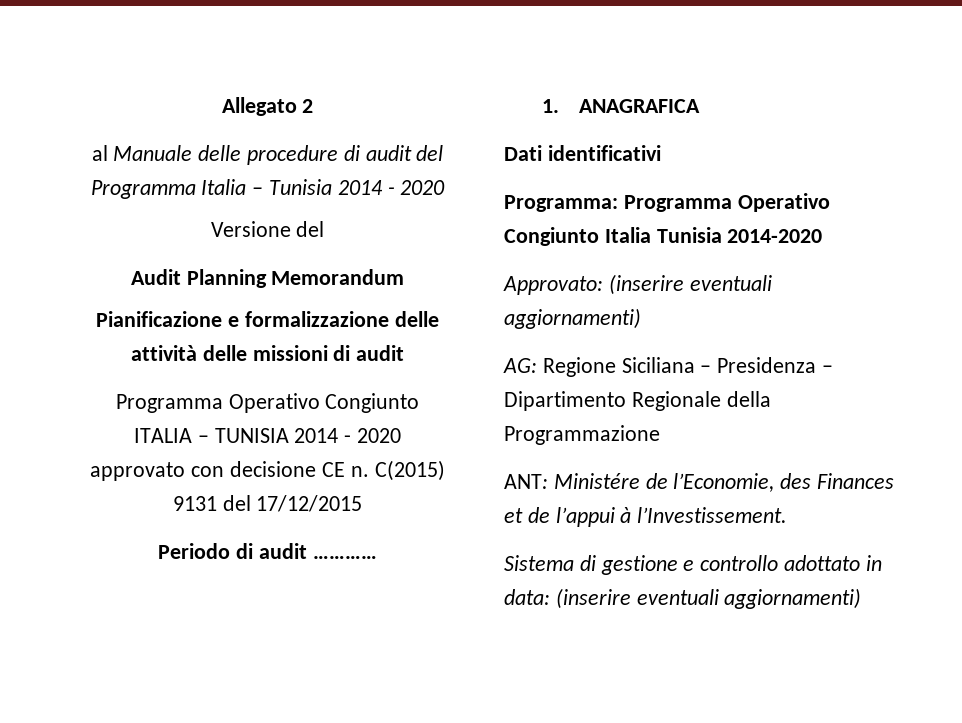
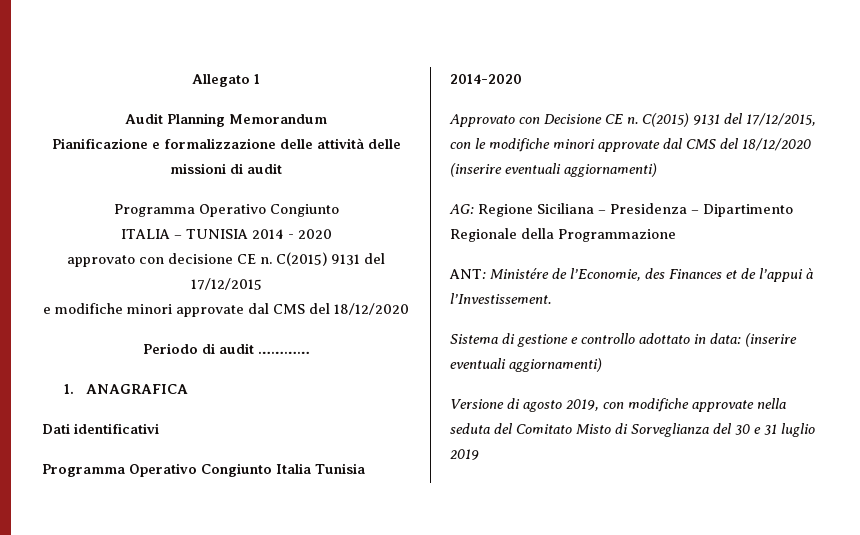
- Allegato 2
- al Manuale delle procedure di audit del Programma Italia – Tunisia 2014 - 2020
- Versione del
+ Allegato 1
+ e modifiche minori approvate dal CMS del 18/12/2020
- Programma: Programma Operativo Congiunto Italia Tunisia 2014-2020
+ Programma Operativo Congiunto Italia Tunisia 2014-2020
- Approvato: (inserire eventuali aggiornamenti)
+ Approvato con Decisione CE n. C(2015) 9131 del 17/12/2015, con le modifiche minori approvate dal CMS del 18/12/2020 (inserire eventuali aggiornamenti)
+ Versione di agosto 2019, con modifiche approvate nella seduta del Comitato Misto di Sorveglianza del 30 e 31 luglio 2019

